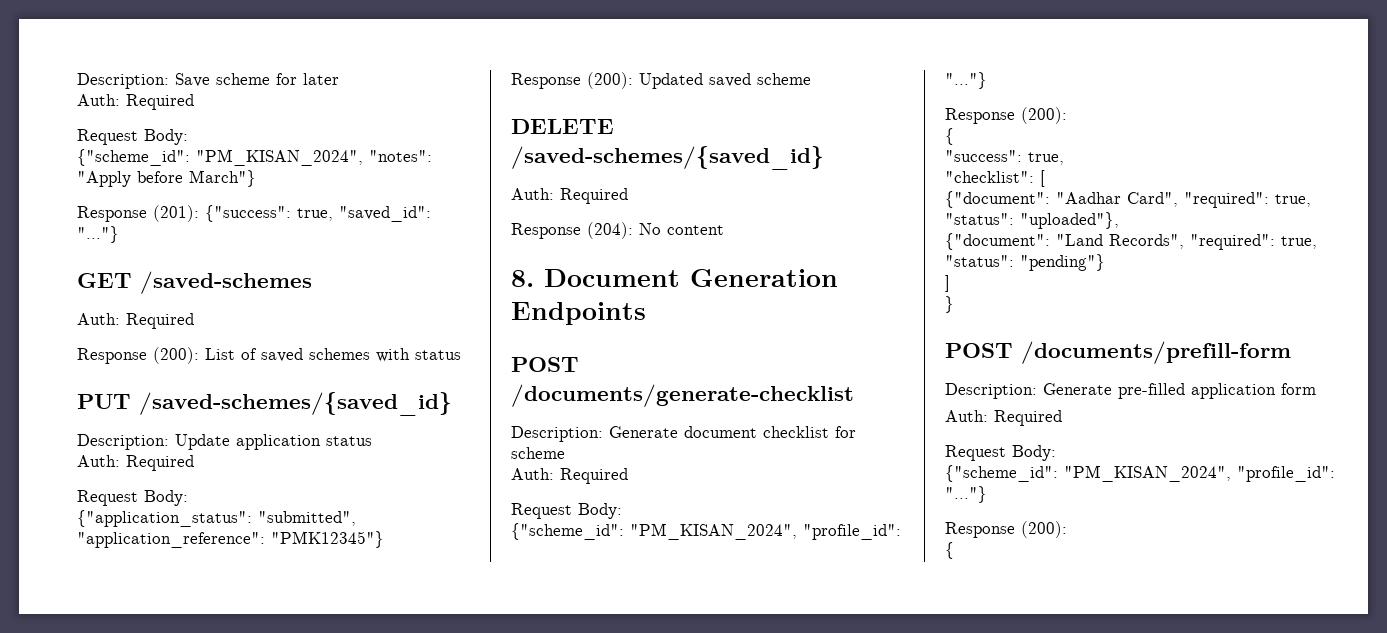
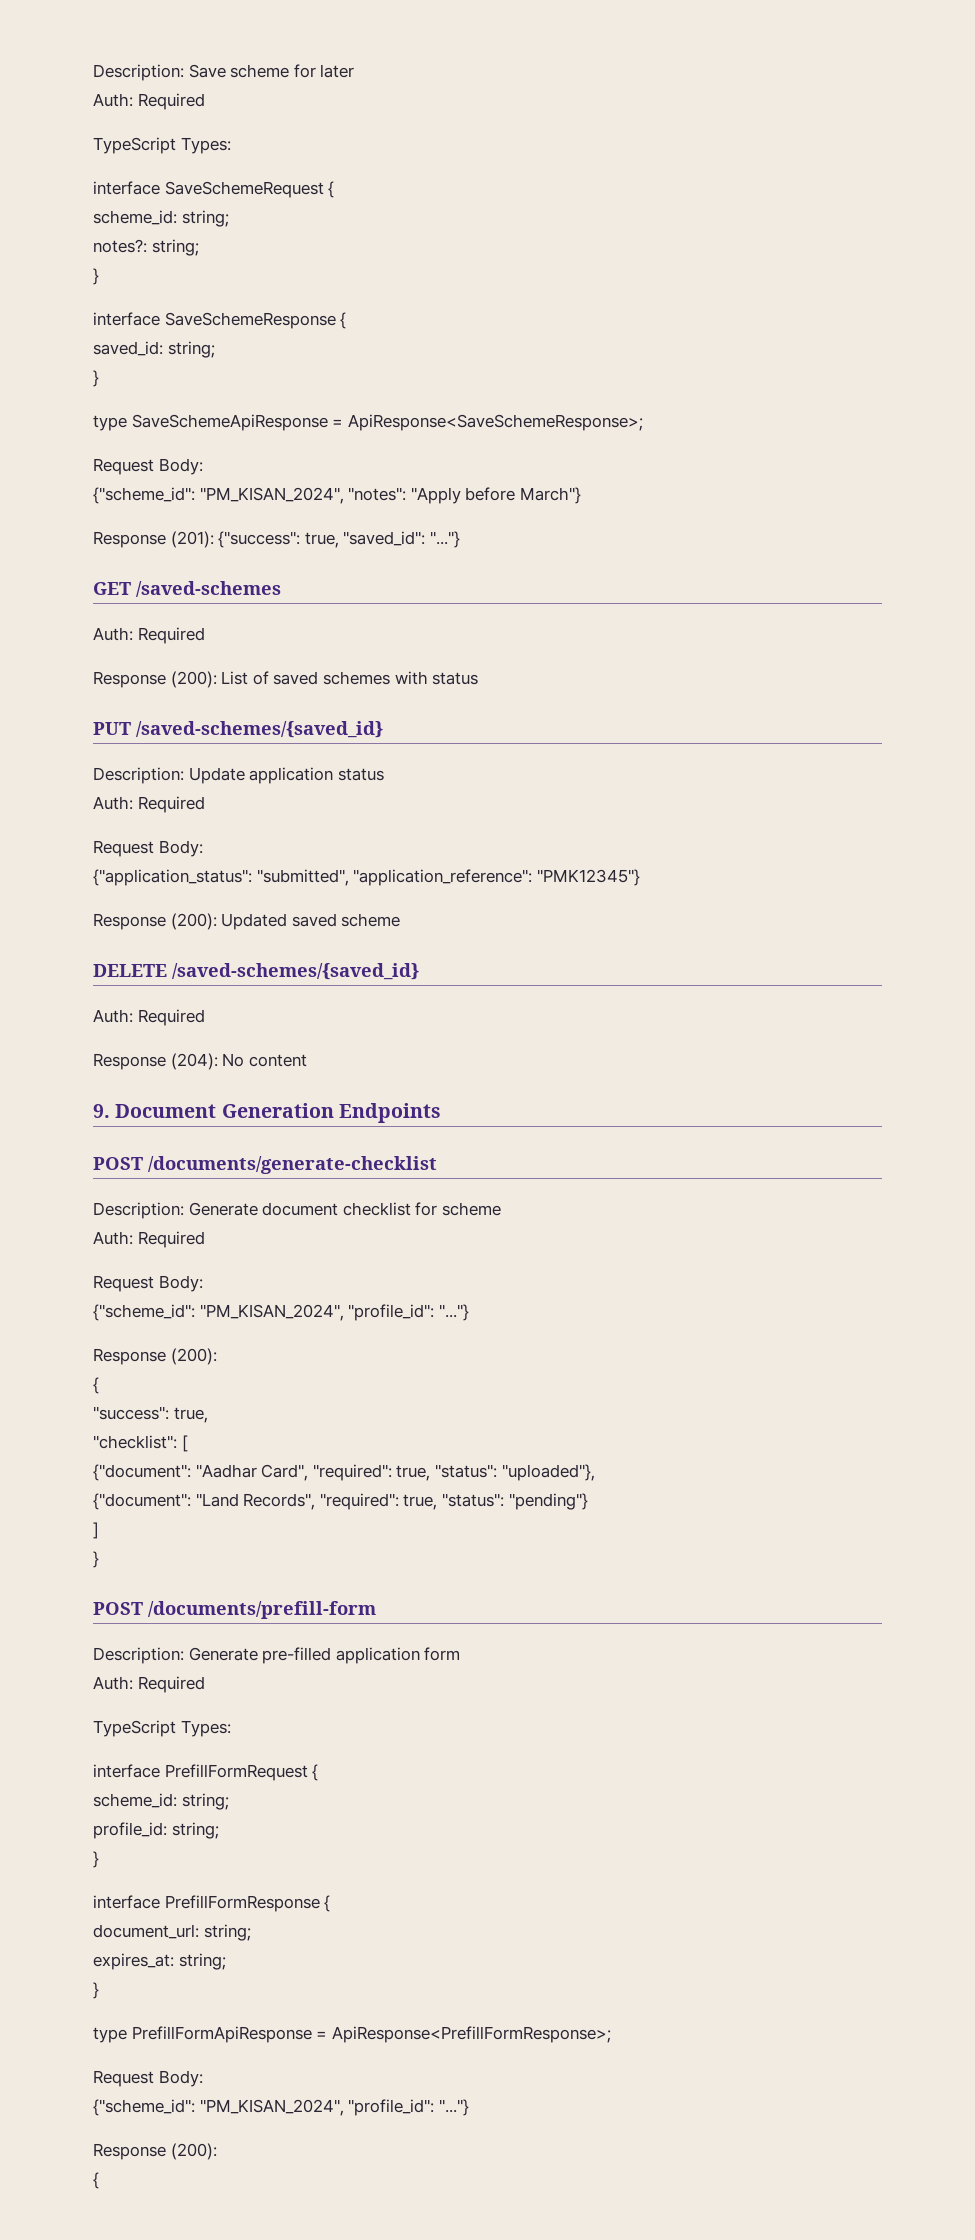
  Description: Save scheme for later
  Auth: Required
+ TypeScript Types:
+ interface SaveSchemeRequest {
+ scheme_id: string;
+ notes?: string;
+ }
+ interface SaveSchemeResponse {
+ saved_id: string;
+ }
+ type SaveSchemeApiResponse = ApiResponse<SaveSchemeResponse>;
- 8. Document Generation Endpoints
+ 9. Document Generation Endpoints
  Description: Generate pre-filled application form
  Auth: Required
+ TypeScript Types:
+ interface PrefillFormRequest {
+ scheme_id: string;
+ profile_id: string;
+ }
+ interface PrefillFormResponse {
+ document_url: string;
+ expires_at: string;
+ }
+ type PrefillFormApiResponse = ApiResponse<PrefillFormResponse>;

